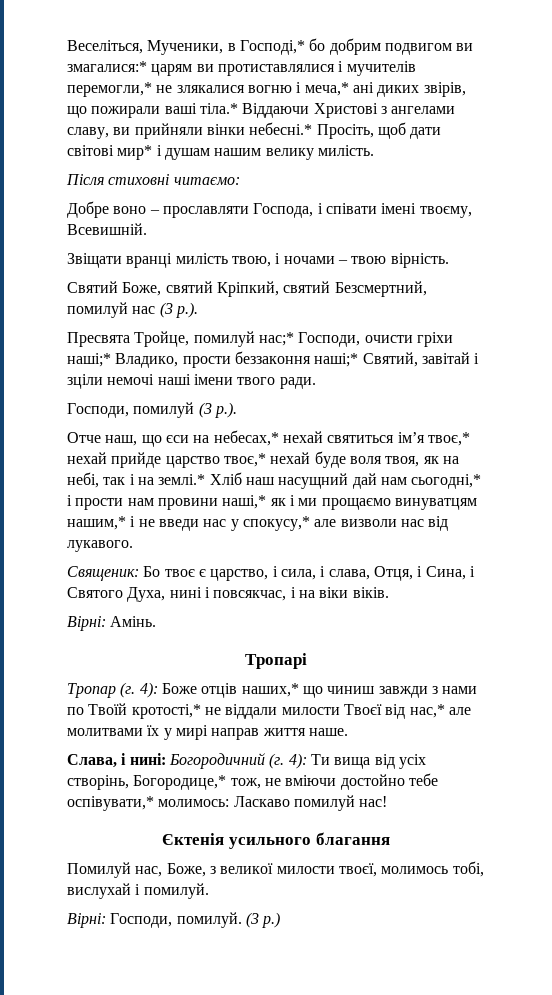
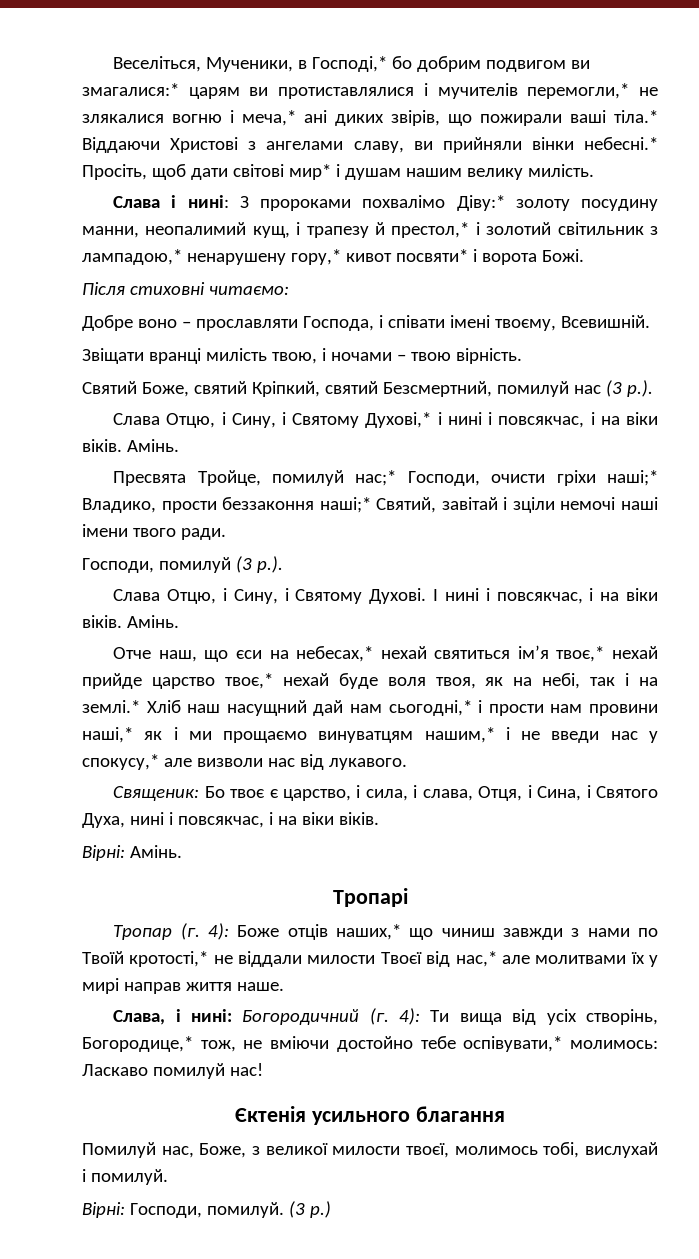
+ Слава і нині: З пророками похвалімо Діву:* золоту посудину манни, неопалимий кущ, і трапезу й престол,* і золотий світильник з лампадою,* ненарушену гору,* кивот посвяти* і ворота Божі.
+ Слава Отцю, і Сину, і Святому Духові,* і нині і повсякчас, і на віки віків. Амінь.
+ Слава Отцю, і Сину, і Святому Духові. І нині і повсякчас, і на віки віків. Амінь.

